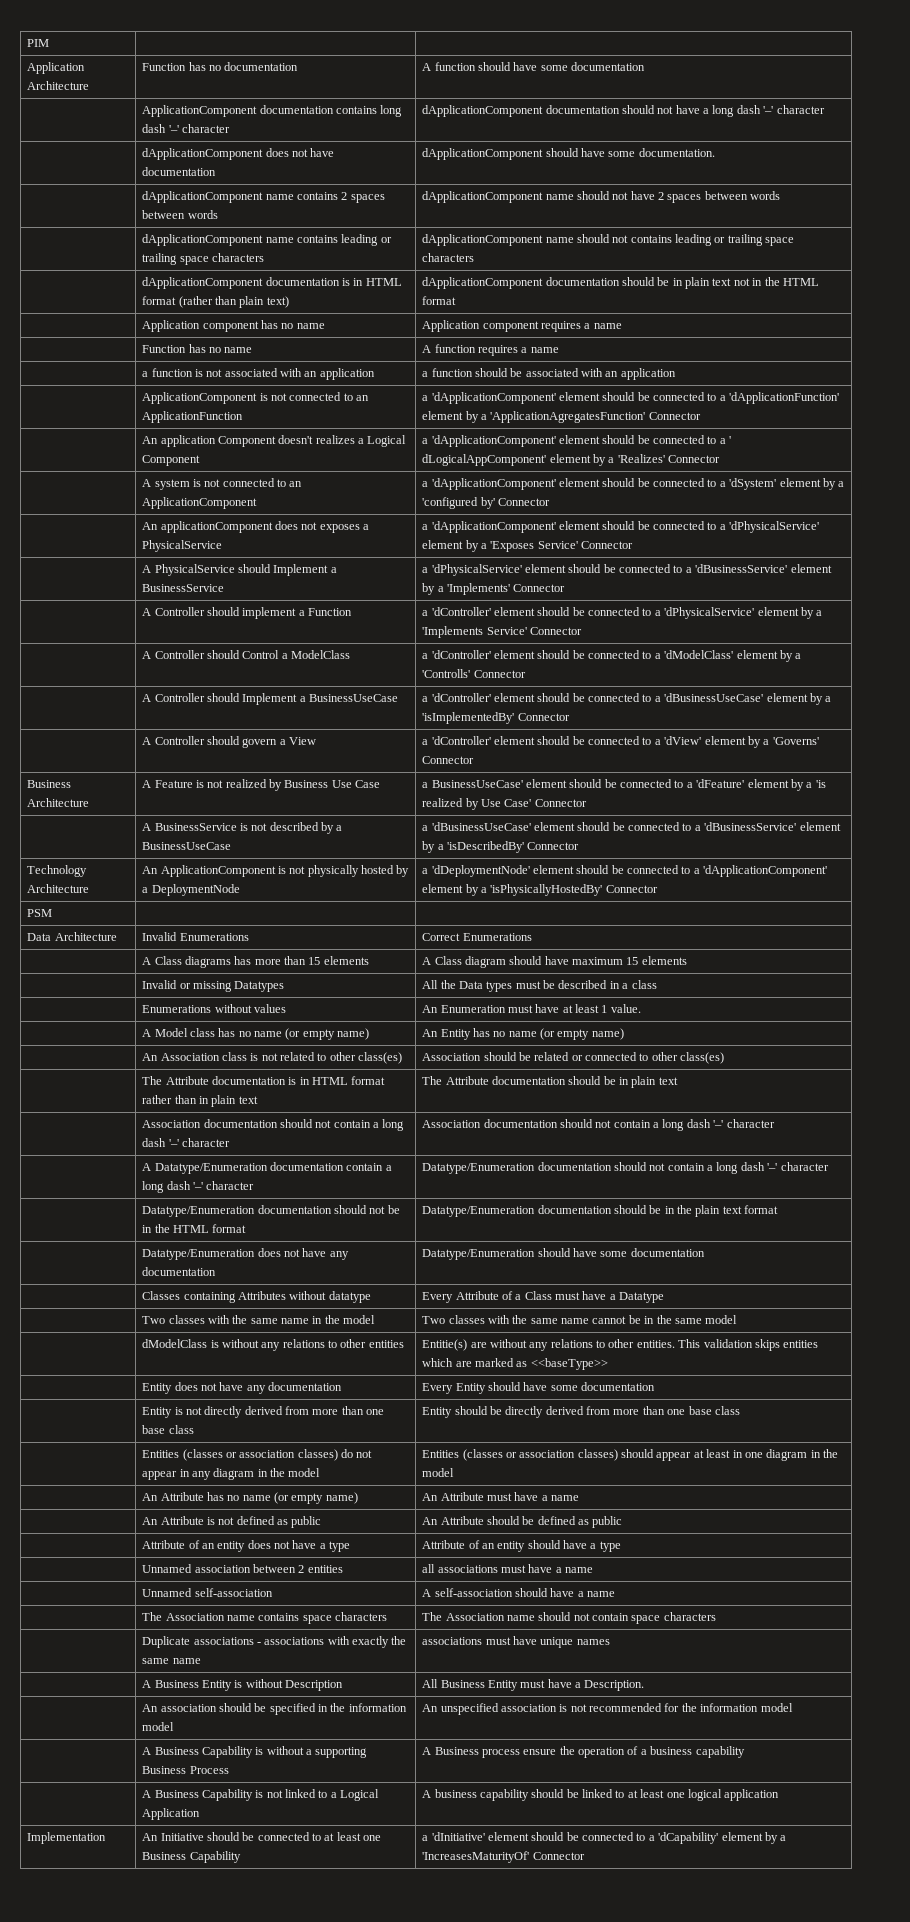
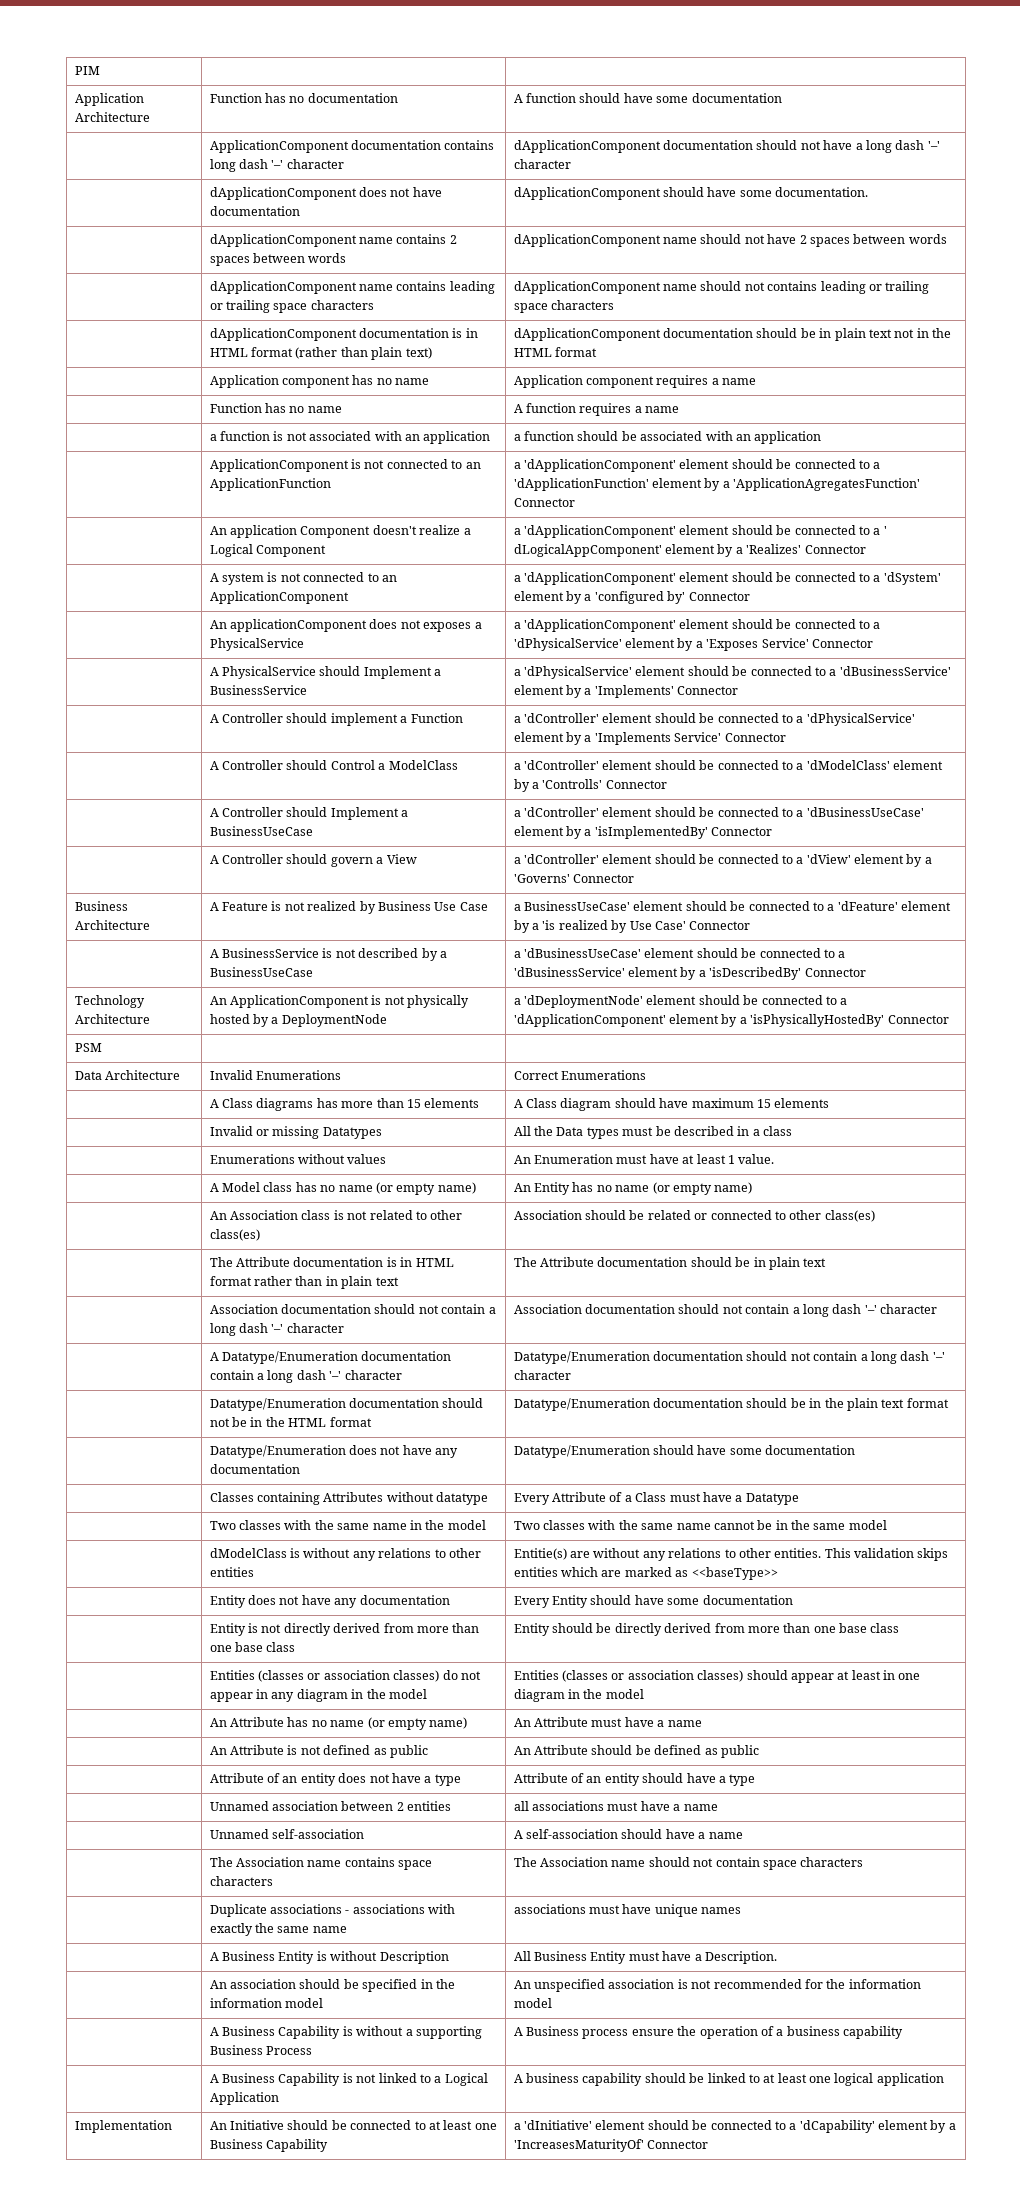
- | An application Component doesn't realizes a Logical Component | a 'dApplicationComponent' element should be connected to a ' dLogicalAppComponent' element by a 'Realizes' Connector
+ | An application Component doesn't realize a Logical Component | a 'dApplicationComponent' element should be connected to a ' dLogicalAppComponent' element by a 'Realizes' Connector

